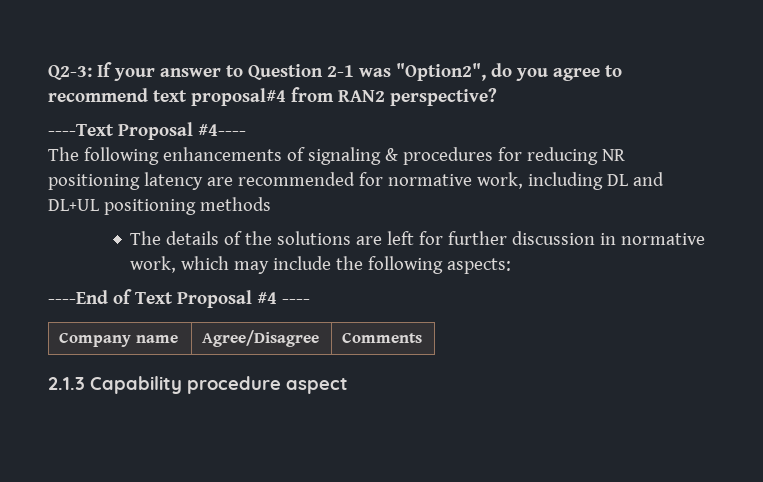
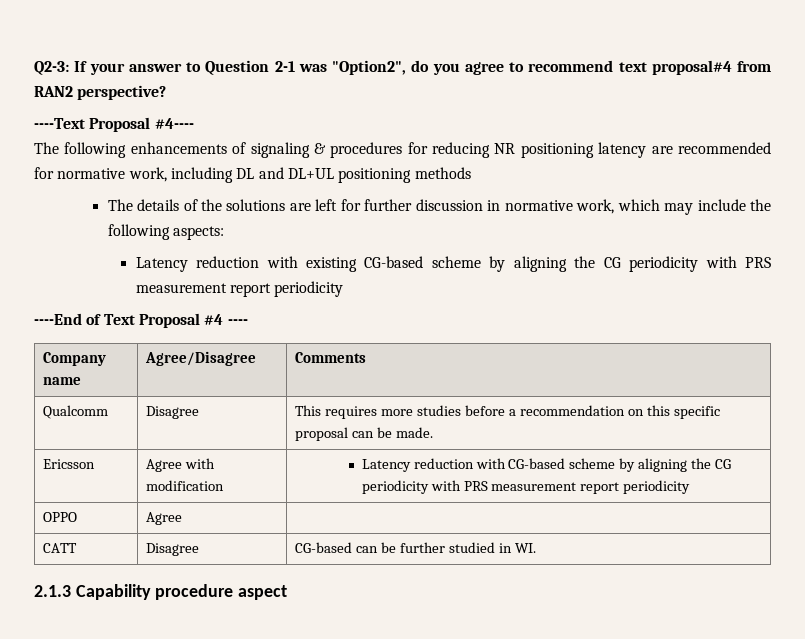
+ Latency reduction with existing CG-based scheme by aligning the CG periodicity with PRS measurement report periodicity
+ Qualcomm | Disagree | This requires more studies before a recommendation on this specific proposal can be made.
+ Ericsson | Agree with modification | Latency reduction with CG-based scheme by aligning the CG periodicity with PRS measurement report periodicity
+ OPPO | Agree |
+ CATT | Disagree | CG-based can be further studied in WI.

